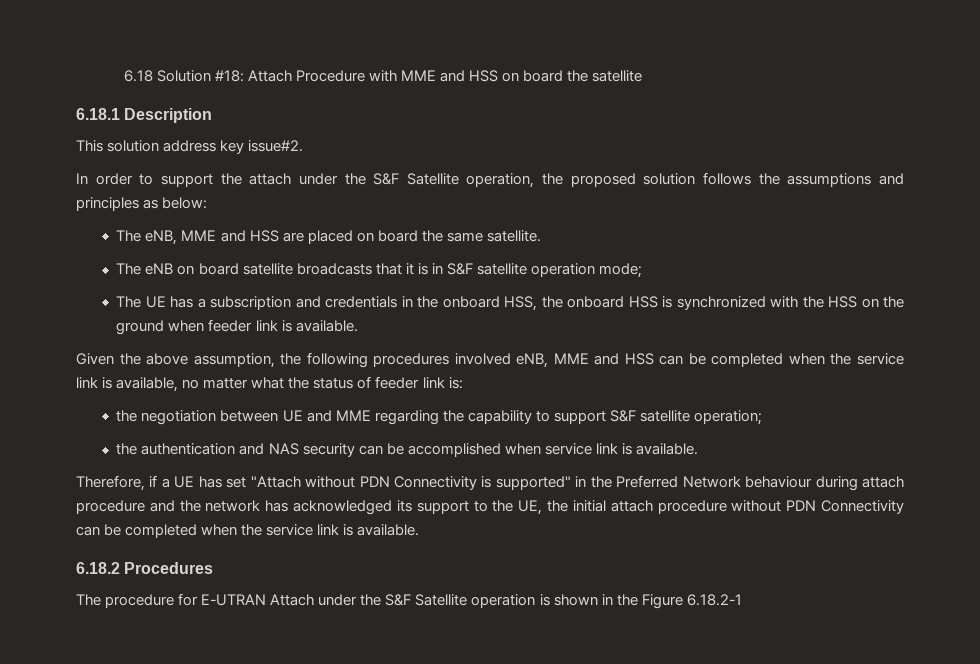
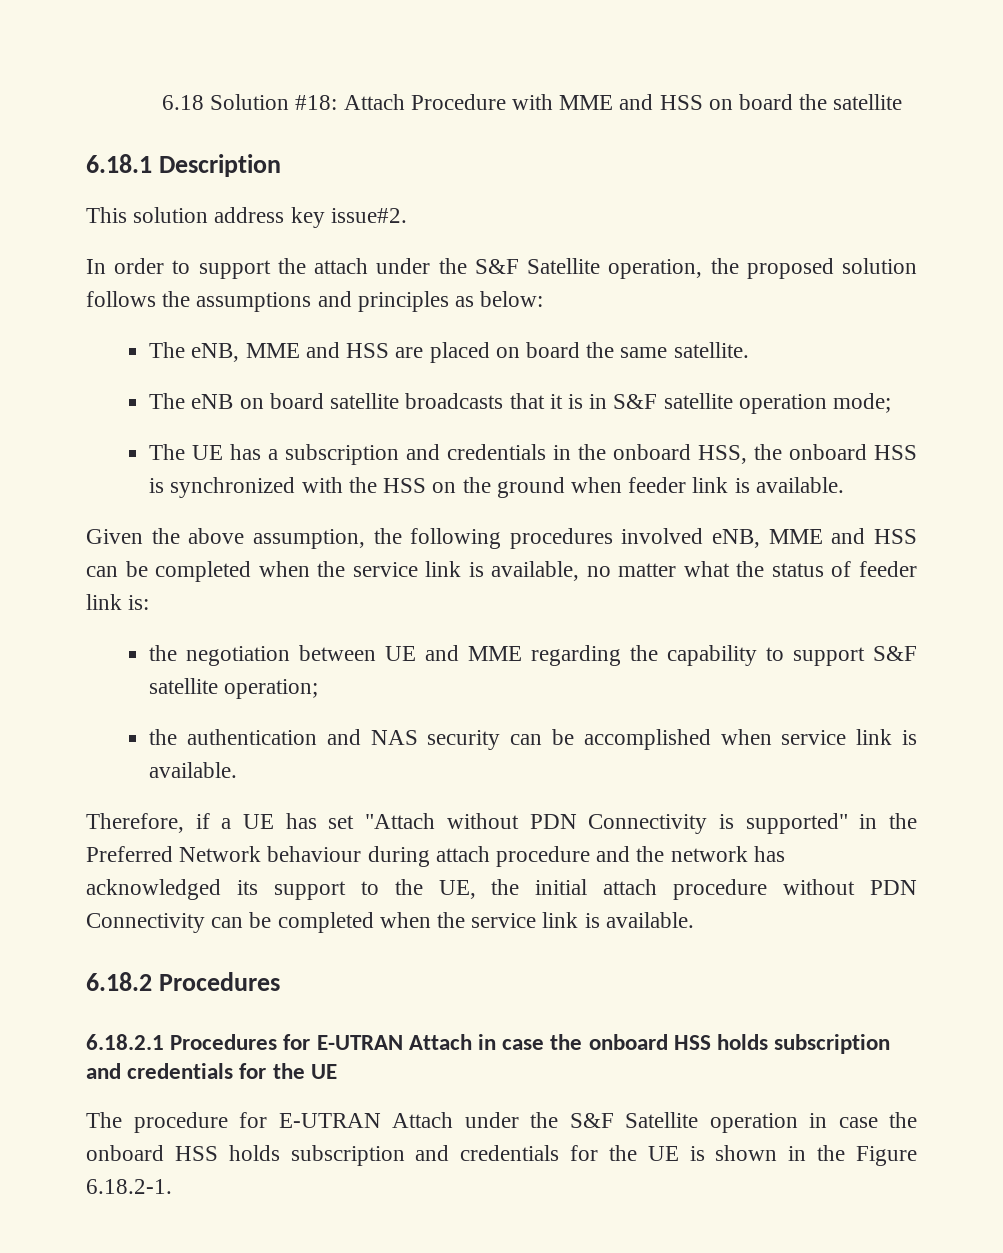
+ 6.18.2.1 Procedures for E-UTRAN Attach in case the onboard HSS holds subscription and credentials for the UE
- The procedure for E-UTRAN Attach under the S&F Satellite operation is shown in the Figure 6.18.2-1
+ The procedure for E-UTRAN Attach under the S&F Satellite operation in case the onboard HSS holds subscription and credentials for the UE is shown in the Figure 6.18.2-1.

